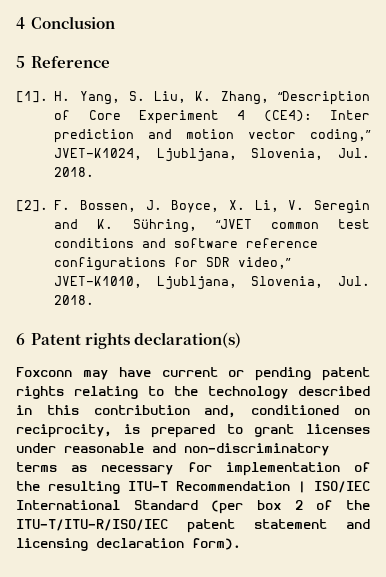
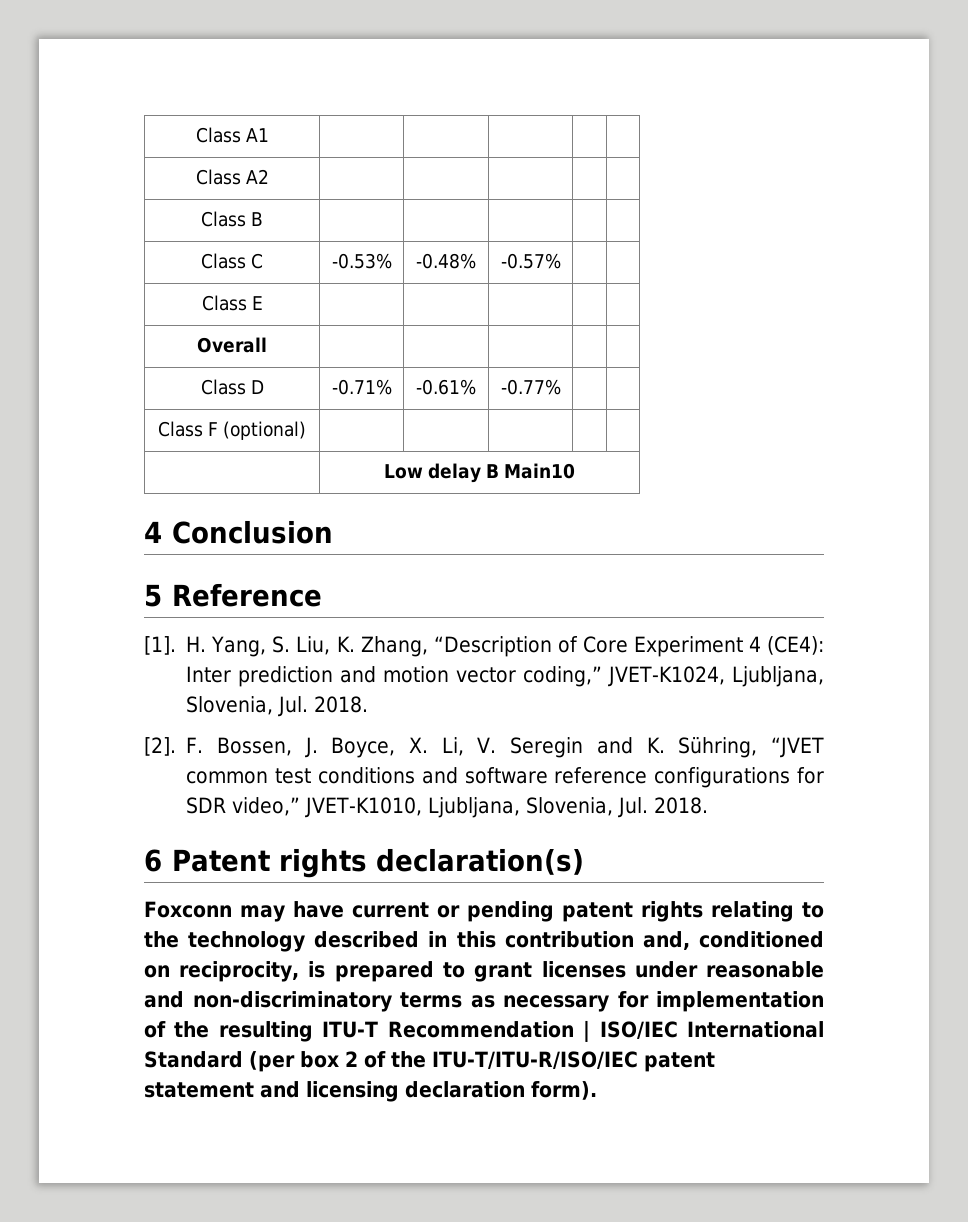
+ Class A1 | | | | |
+ Class A2 | | | | |
+ Class B | | | | |
+ Class C | -0.53% | -0.48% | -0.57% | |
+ Class E | | | | |
+ Overall | | | | |
+ Class D | -0.71% | -0.61% | -0.77% | |
+ Class F (optional) | | | | |
+ | Low delay B Main10

